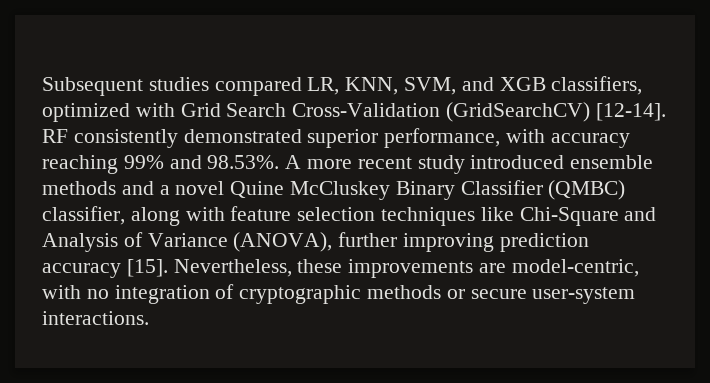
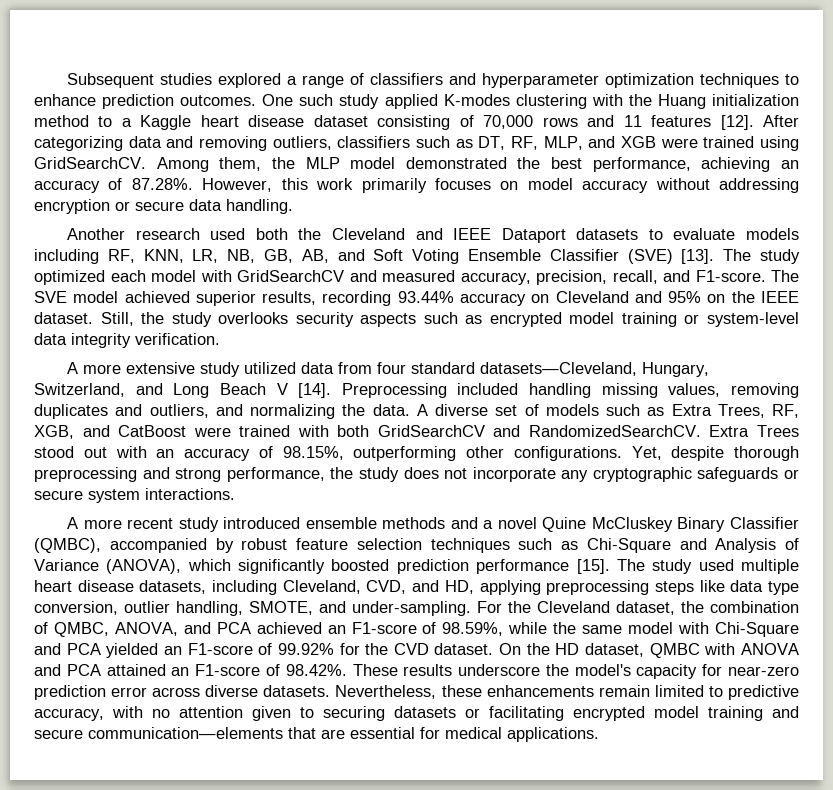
- Subsequent studies compared LR, KNN, SVM, and XGB classifiers, optimized with Grid Search Cross-Validation (GridSearchCV) [12-14]. RF consistently demonstrated superior performance, with accuracy reaching 99% and 98.53%. A more recent study introduced ensemble methods and a novel Quine McCluskey Binary Classifier (QMBC) classifier, along with feature selection techniques like Chi-Square and Analysis of Variance (ANOVA), further improving prediction accuracy [15]. Nevertheless, these improvements are model-centric, with no integration of cryptographic methods or secure user-system interactions.
+ Subsequent studies explored a range of classifiers and hyperparameter optimization techniques to enhance prediction outcomes. One such study applied K-modes clustering with the Huang initialization method to a Kaggle heart disease dataset consisting of 70,000 rows and 11 features [12]. After categorizing data and removing outliers, classifiers such as DT, RF, MLP, and XGB were trained using GridSearchCV. Among them, the MLP model demonstrated the best performance, achieving an accuracy of 87.28%. However, this work primarily focuses on model accuracy without addressing encryption or secure data handling.
+ Another research used both the Cleveland and IEEE Dataport datasets to evaluate models including RF, KNN, LR, NB, GB, AB, and Soft Voting Ensemble Classifier (SVE) [13]. The study optimized each model with GridSearchCV and measured accuracy, precision, recall, and F1-score. The SVE model achieved superior results, recording 93.44% accuracy on Cleveland and 95% on the IEEE dataset. Still, the study overlooks security aspects such as encrypted model training or system-level data integrity verification.
+ A more extensive study utilized data from four standard datasets—Cleveland, Hungary, Switzerland, and Long Beach V [14]. Preprocessing included handling missing values, removing duplicates and outliers, and normalizing the data. A diverse set of models such as Extra Trees, RF, XGB, and CatBoost were trained with both GridSearchCV and RandomizedSearchCV. Extra Trees stood out with an accuracy of 98.15%, outperforming other configurations. Yet, despite thorough preprocessing and strong performance, the study does not incorporate any cryptographic safeguards or secure system interactions.
+ A more recent study introduced ensemble methods and a novel Quine McCluskey Binary Classifier (QMBC), accompanied by robust feature selection techniques such as Chi-Square and Analysis of Variance (ANOVA), which significantly boosted prediction performance [15]. The study used multiple heart disease datasets, including Cleveland, CVD, and HD, applying preprocessing steps like data type conversion, outlier handling, SMOTE, and under-sampling. For the Cleveland dataset, the combination of QMBC, ANOVA, and PCA achieved an F1-score of 98.59%, while the same model with Chi-Square and PCA yielded an F1-score of 99.92% for the CVD dataset. On the HD dataset, QMBC with ANOVA and PCA attained an F1-score of 98.42%. These results underscore the model's capacity for near-zero prediction error across diverse datasets. Nevertheless, these enhancements remain limited to predictive accuracy, with no attention given to securing datasets or facilitating encrypted model training and secure communication—elements that are essential for medical applications.

